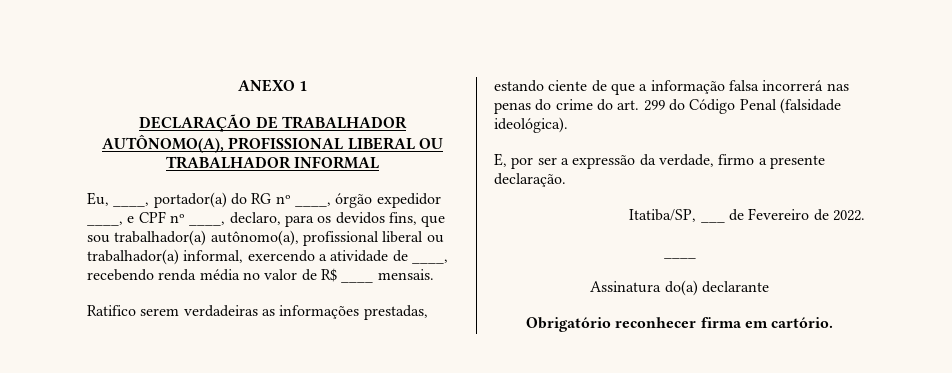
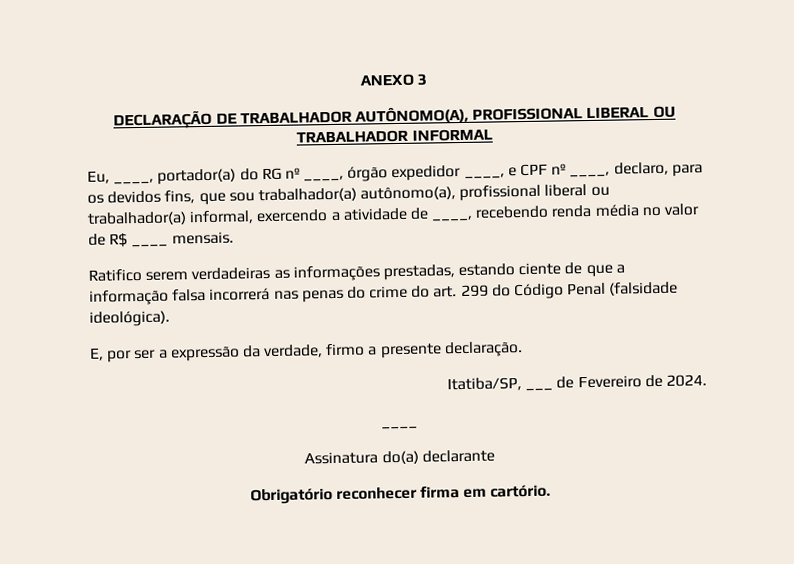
- ANEXO 1
+ ANEXO 3
- Itatiba/SP, ___ de Fevereiro de 2022.
+ Itatiba/SP, ___ de Fevereiro de 2024.

